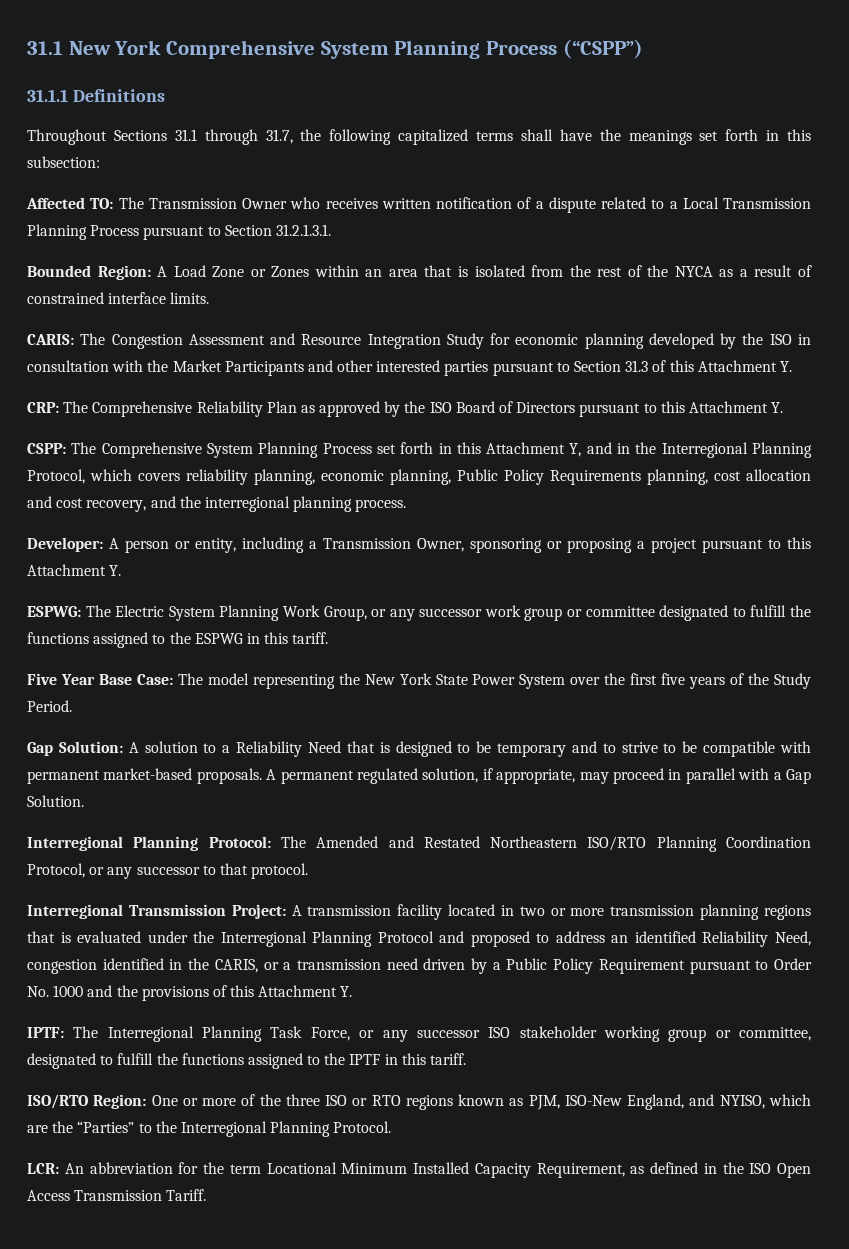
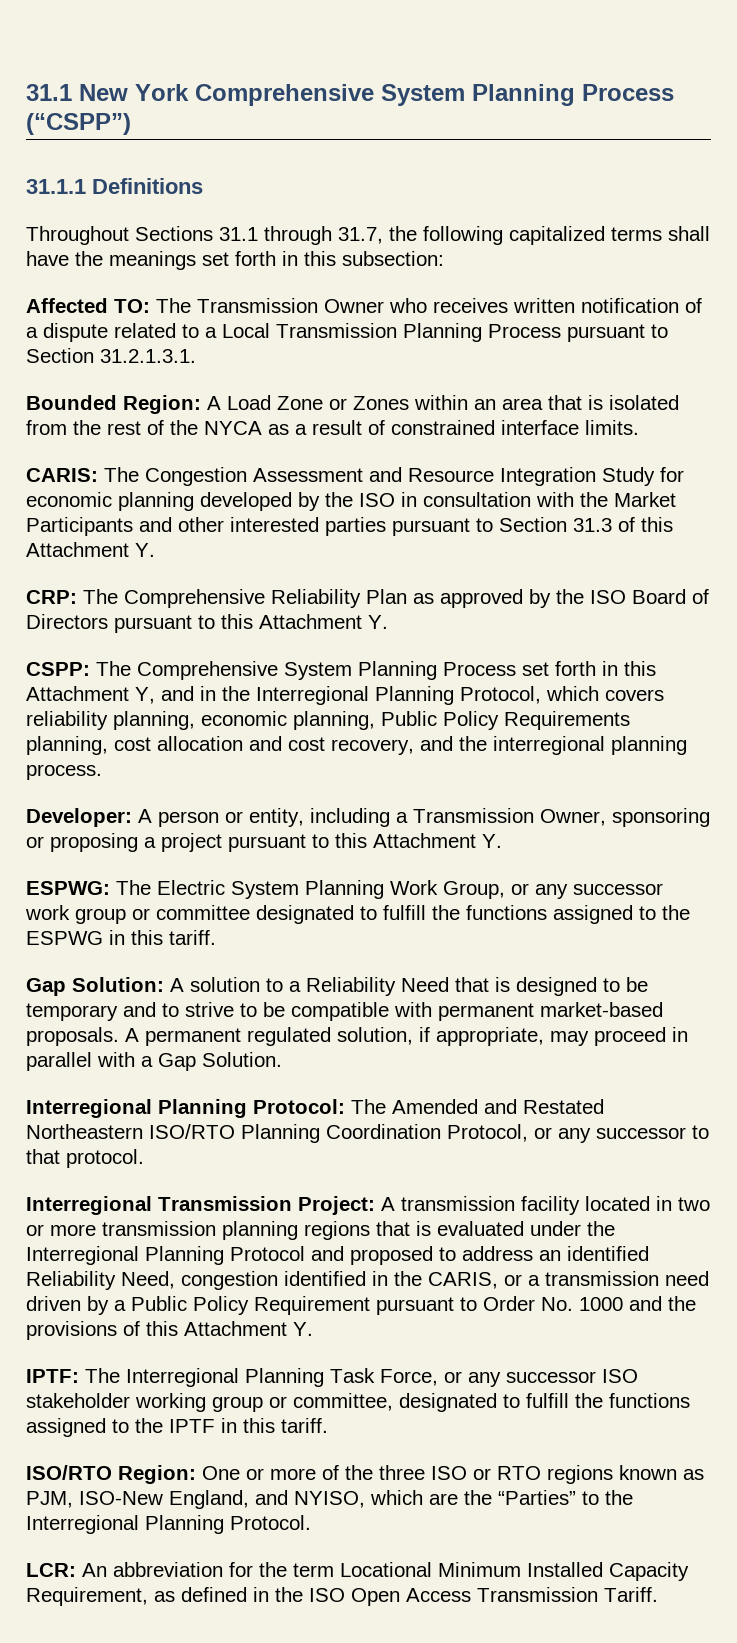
- Five Year Base Case: The model representing the New York State Power System over the first five years of the Study Period.

